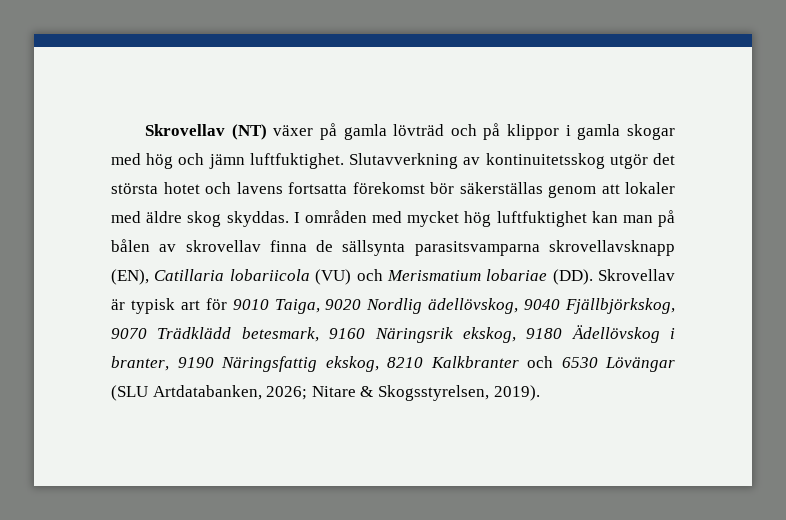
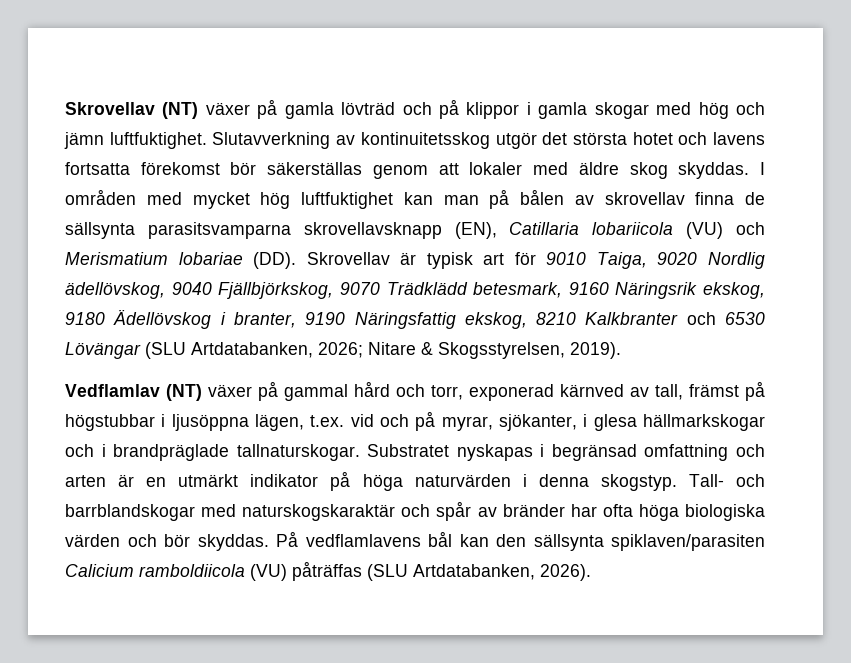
+ Vedflamlav (NT) växer på gammal hård och torr, exponerad kärnved av tall, främst på högstubbar i ljusöppna lägen, t.ex. vid och på myrar, sjökanter, i glesa hällmarkskogar och i brandpräglade tallnaturskogar. Substratet nyskapas i begränsad omfattning och arten är en utmärkt indikator på höga naturvärden i denna skogstyp. Tall- och barrblandskogar med naturskogskaraktär och spår av bränder har ofta höga biologiska värden och bör skyddas. På vedflamlavens bål kan den sällsynta spiklaven/parasiten Calicium ramboldiicola (VU) påträffas (SLU Artdatabanken, 2026).

